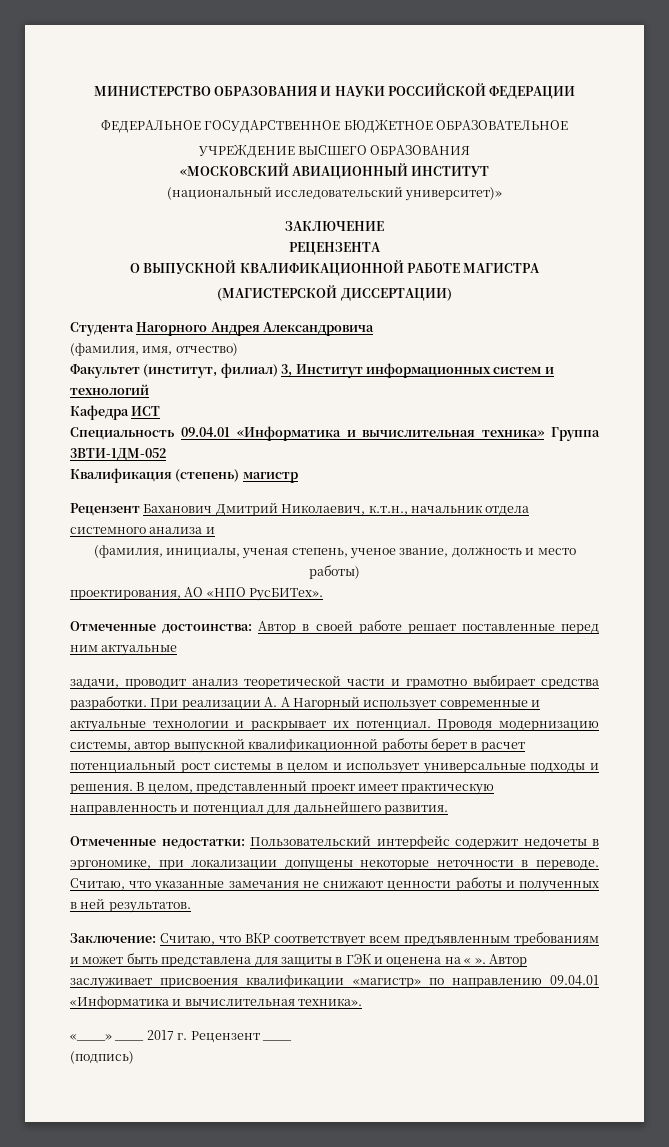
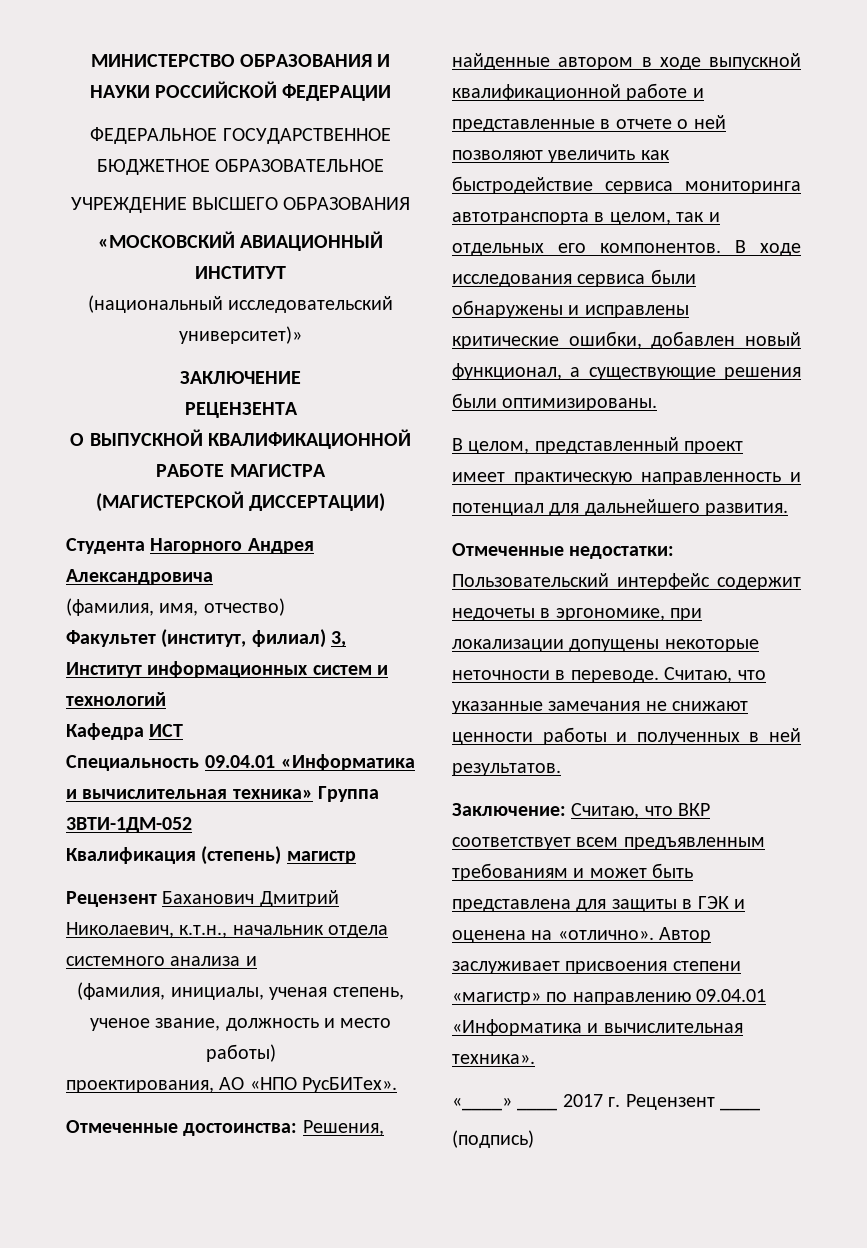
- Отмеченные достоинства: Автор в своей работе решает поставленные перед ним актуальные
- задачи, проводит анализ теоретической части и грамотно выбирает средства разработки. При реализации А. А Нагорный использует современные и актуальные технологии и раскрывает их потенциал. Проводя модернизацию системы, автор выпускной квалификационной работы берет в расчет потенциальный рост системы в целом и использует универсальные подходы и решения. В целом, представленный проект имеет практическую направленность и потенциал для дальнейшего развития.
+ Отмеченные достоинства: Решения, найденные автором в ходе выпускной квалификационной работе и представленные в отчете о ней позволяют увеличить как быстродействие сервиса мониторинга автотранспорта в целом, так и отдельных его компонентов. В ходе исследования сервиса были обнаружены и исправлены критические ошибки, добавлен новый функционал, а существующие решения были оптимизированы.
+ В целом, представленный проект имеет практическую направленность и потенциал для дальнейшего развития.
- Заключение: Считаю, что ВКР соответствует всем предъявленным требованиям и может быть представлена для защиты в ГЭК и оценена на « ».
+ Заключение: Считаю, что ВКР соответствует всем предъявленным требованиям и может быть представлена для защиты в ГЭК и оценена на «отлично».
- Автор заслуживает присвоения квалификации «магистр» по направлению 09.04.01 «Информатика и вычислительная техника».
+ Автор заслуживает присвоения степени «магистр» по направлению 09.04.01 «Информатика и вычислительная техника».

